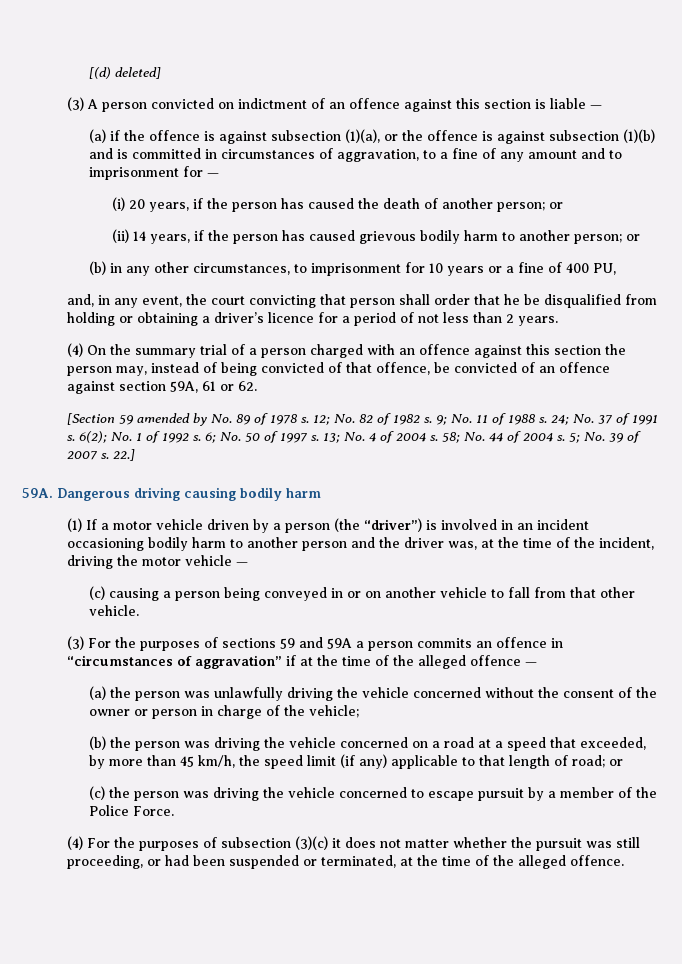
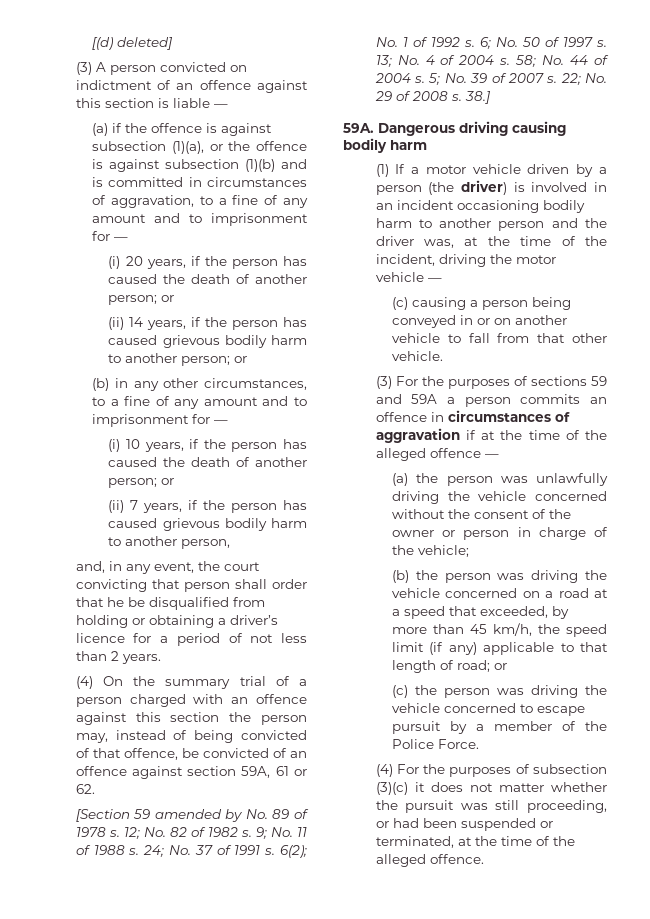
- (b) in any other circumstances, to imprisonment for 10 years or a fine of 400 PU,
+ (b) in any other circumstances, to a fine of any amount and to imprisonment for —
+ (i) 10 years, if the person has caused the death of another person; or
+ (ii) 7 years, if the person has caused grievous bodily harm to another person,
- 22.]
+ 22; No. 29 of 2008 s. 38.]
- (1) If a motor vehicle driven by a person (the “driver”) is involved in an incident occasioning bodily harm to another person and the driver was, at the time of the incident, driving the motor vehicle —
+ (1) If a motor vehicle driven by a person (the driver) is involved in an incident occasioning bodily harm to another person and the driver was, at the time of the incident, driving the motor vehicle —
- (3) For the purposes of sections 59 and 59A a person commits an offence in “circumstances of aggravation” if at the time of the alleged offence —
+ (3) For the purposes of sections 59 and 59A a person commits an offence in circumstances of aggravation if at the time of the alleged offence —

